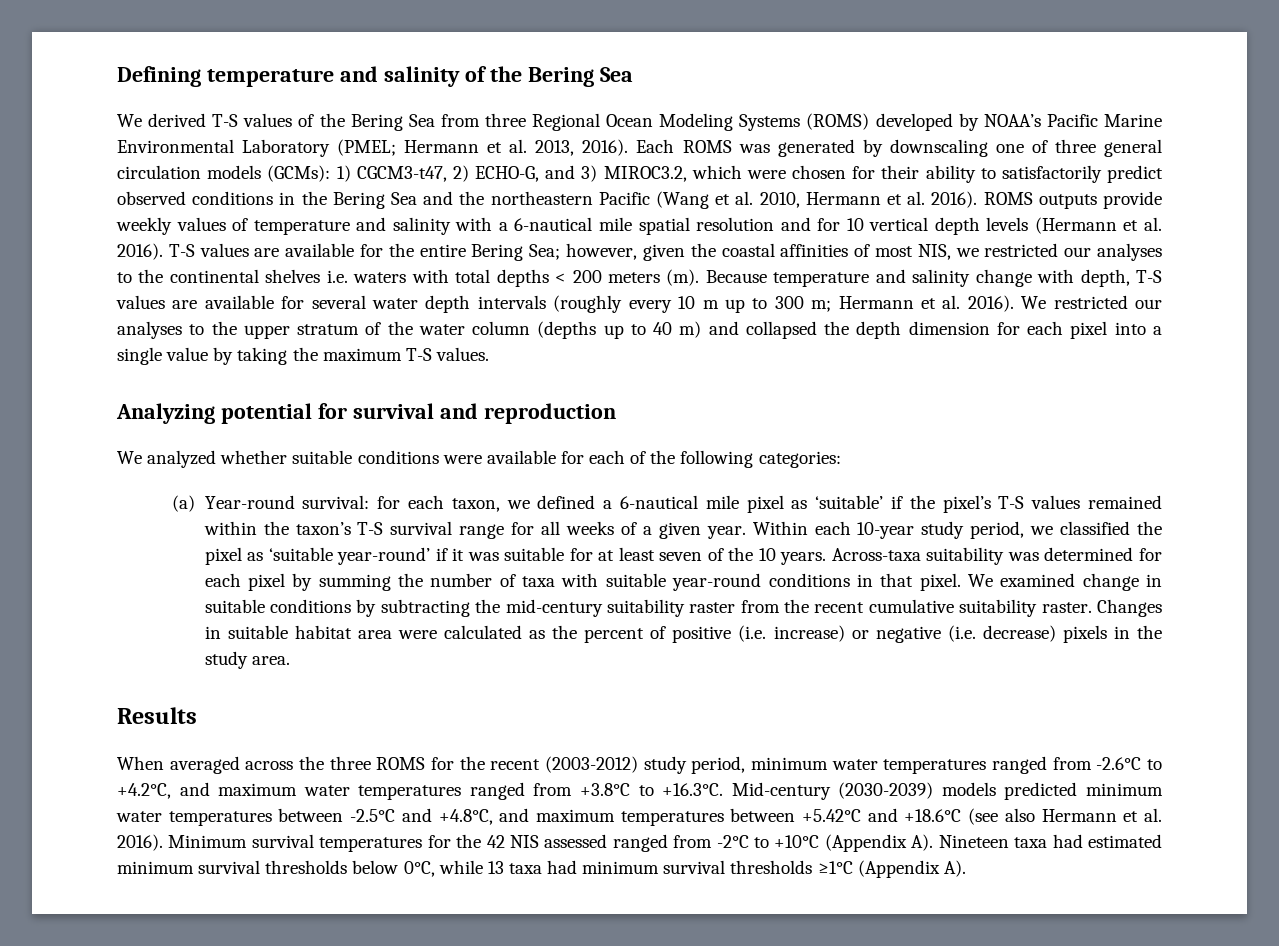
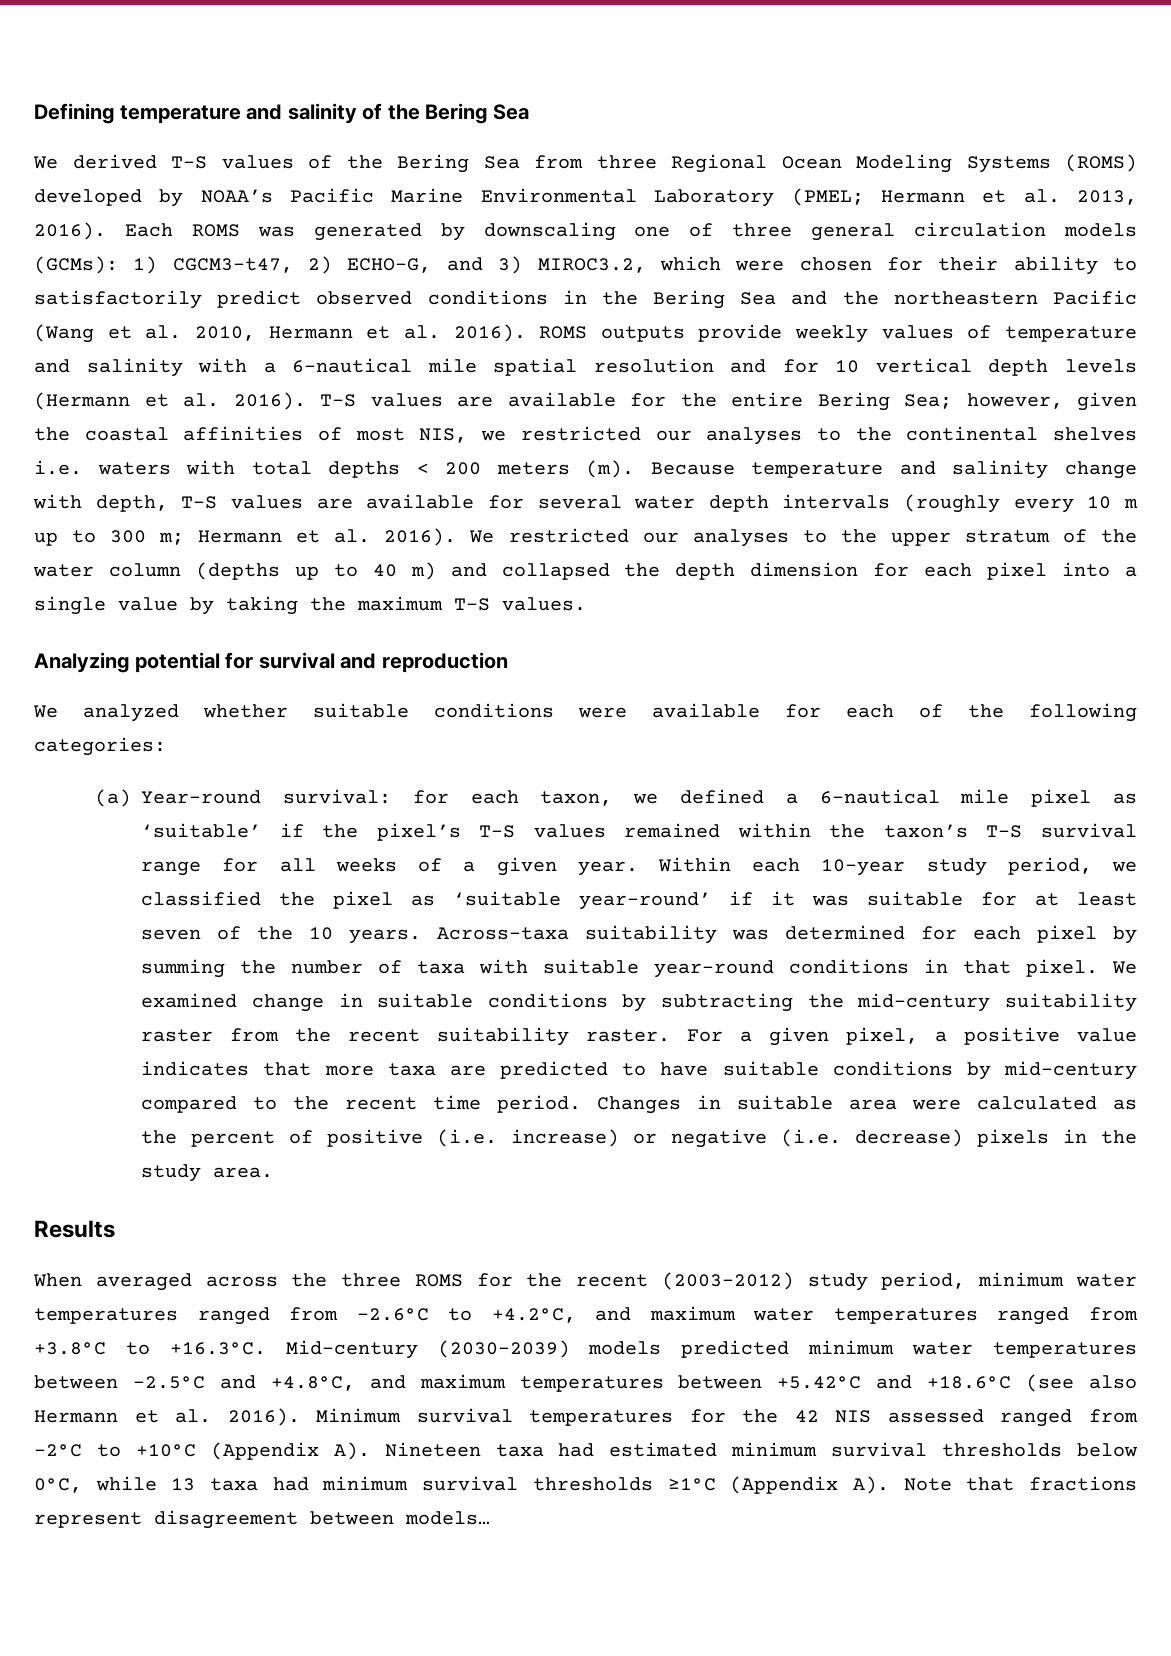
- We examined change in suitable conditions by subtracting the mid-century suitability raster from the recent cumulative suitability raster.
+ We examined change in suitable conditions by subtracting the mid-century suitability raster from the recent suitability raster.
+ For a given pixel, a positive value indicates that more taxa are predicted to have suitable conditions by mid-century compared to the recent time period.
- Changes in suitable habitat area were calculated as the percent of positive (i.e. increase) or negative (i.e. decrease) pixels in the study area.
+ Changes in suitable area were calculated as the percent of positive (i.e. increase) or negative (i.e. decrease) pixels in the study area.
- Minimum survival temperatures for the 42 NIS assessed ranged from -2°C to +10°C (Appendix A). Nineteen taxa had estimated minimum survival thresholds below 0°C, while 13 taxa had minimum survival thresholds ≥1°C (Appendix A).
+ Minimum survival temperatures for the 42 NIS assessed ranged from -2°C to +10°C (Appendix A). Nineteen taxa had estimated minimum survival thresholds below 0°C, while 13 taxa had minimum survival thresholds ≥1°C (Appendix A). Note that fractions represent disagreement between models…

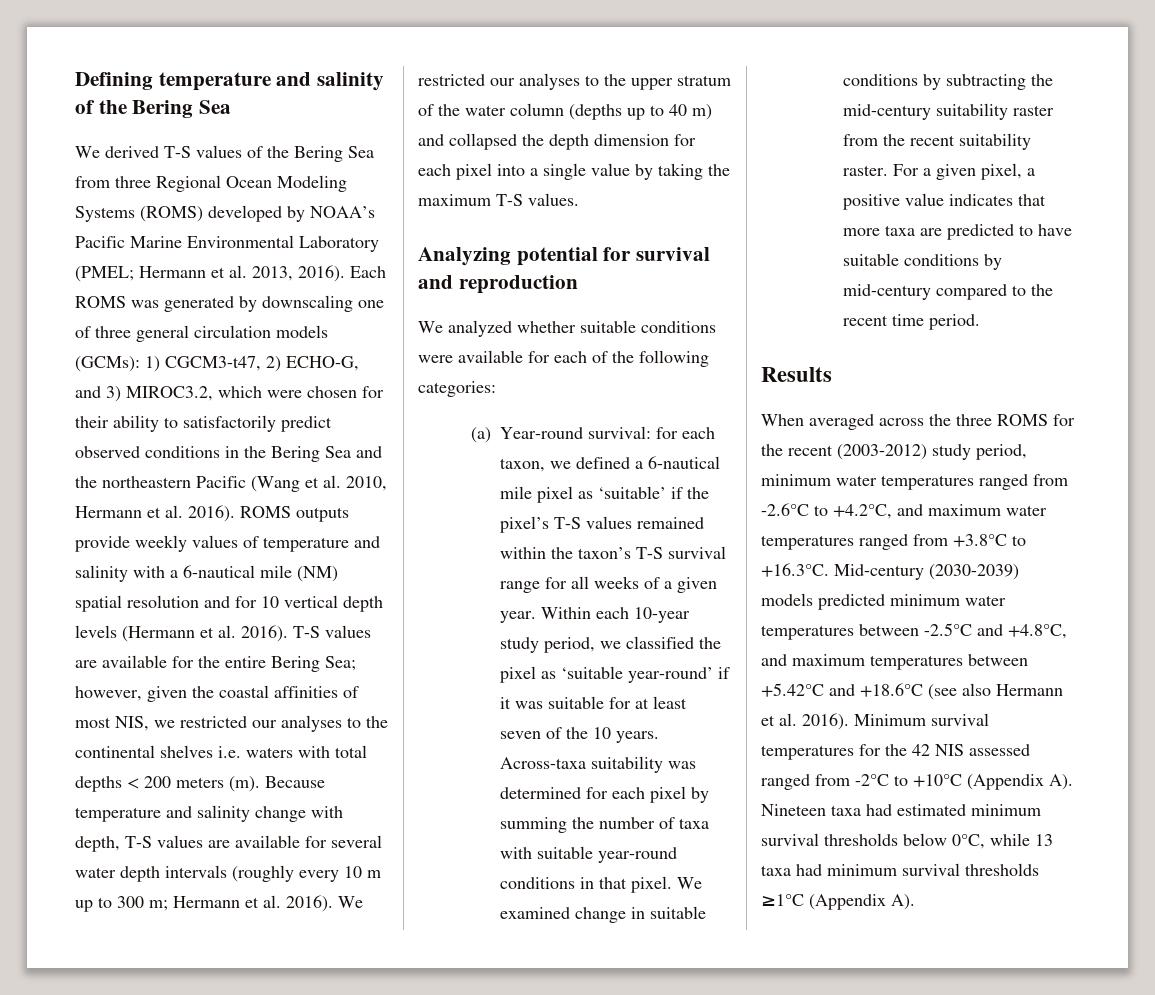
- ROMS outputs provide weekly values of temperature and salinity with a 6-nautical mile spatial resolution and for 10 vertical depth levels (Hermann et al. 2016).
+ ROMS outputs provide weekly values of temperature and salinity with a 6-nautical mile (NM) spatial resolution and for 10 vertical depth levels (Hermann et al. 2016).
- Changes in suitable area were calculated as the percent of positive (i.e. increase) or negative (i.e. decrease) pixels in the study area.
- Minimum survival temperatures for the 42 NIS assessed ranged from -2°C to +10°C (Appendix A). Nineteen taxa had estimated minimum survival thresholds below 0°C, while 13 taxa had minimum survival thresholds ≥1°C (Appendix A). Note that fractions represent disagreement between models…
+ Minimum survival temperatures for the 42 NIS assessed ranged from -2°C to +10°C (Appendix A). Nineteen taxa had estimated minimum survival thresholds below 0°C, while 13 taxa had minimum survival thresholds ≥1°C (Appendix A).

